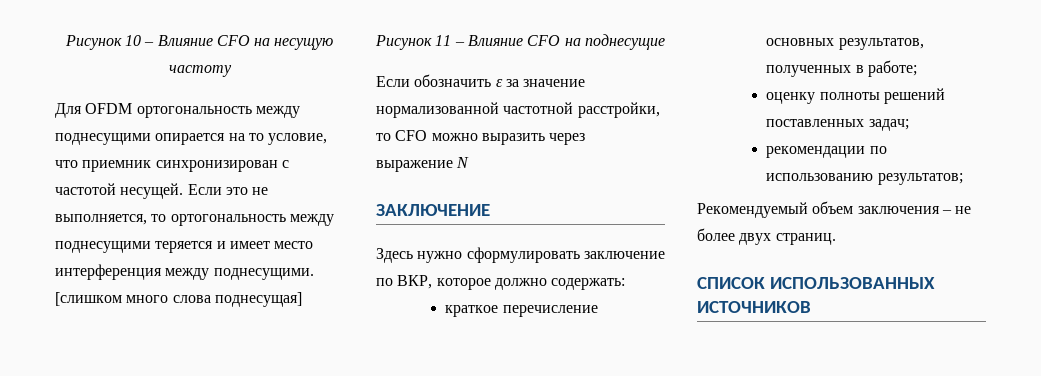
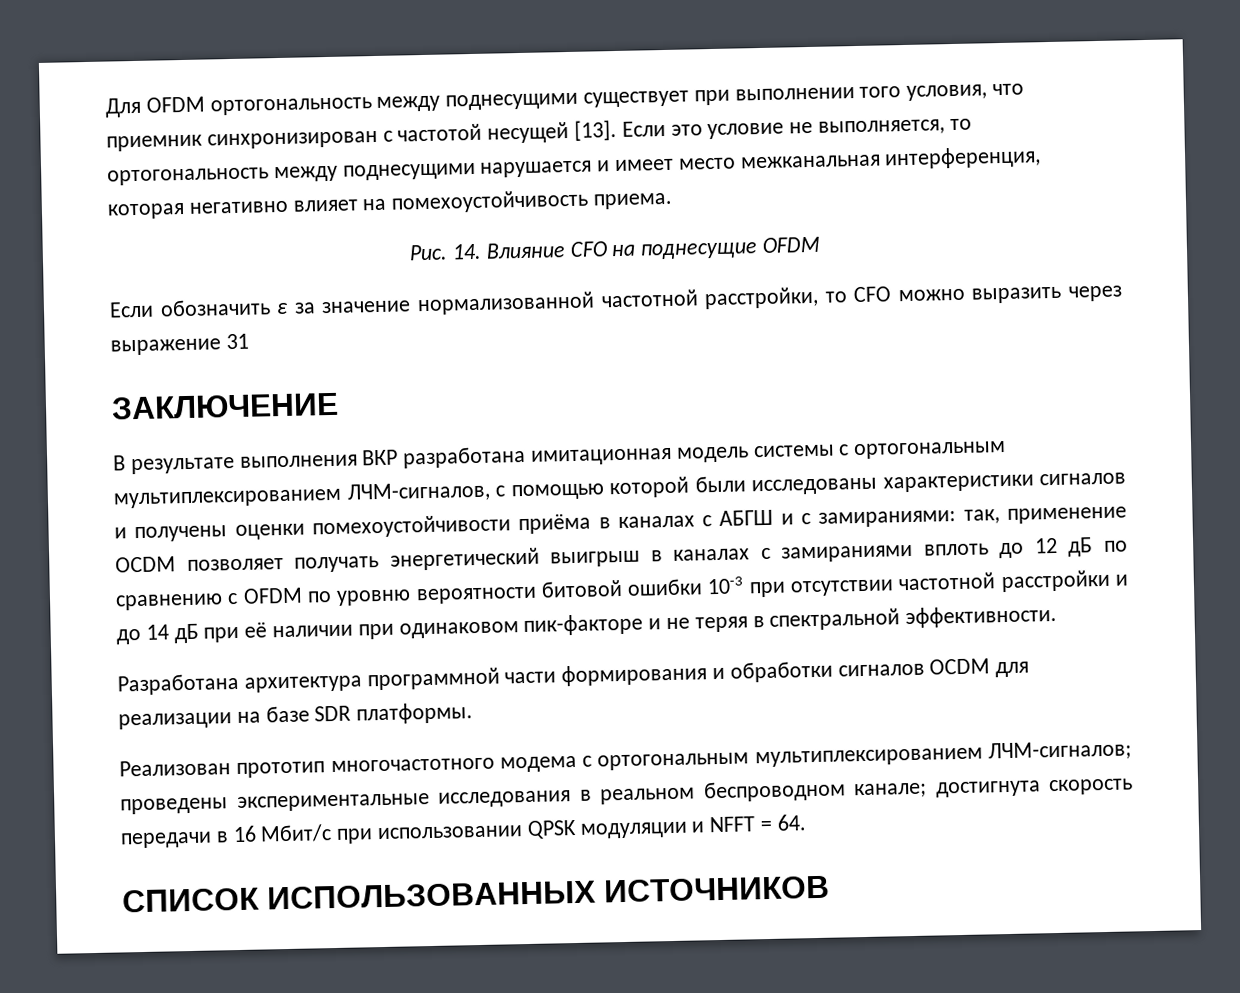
- Рисунок 10 – Влияние CFO на несущую частоту
- Для OFDM ортогональность между поднесущими опирается на то условие, что приемник синхронизирован с частотой несущей.
+ Для OFDM ортогональность между поднесущими существует при выполнении того условия, что приемник синхронизирован с частотой несущей [13].
- Если это не выполняется, то ортогональность между поднесущими теряется и имеет место интерференция между поднесущими. [слишком много слова поднесущая]
- Рисунок 11 – Влияние CFO на поднесущие
+ Если это условие не выполняется, то ортогональность между поднесущими нарушается и имеет место межканальная интерференция, которая негативно влияет на помехоустойчивость приема.
+ Рис. 14. Влияние CFO на поднесущие OFDM
- Если обозначить ε за значение нормализованной частотной расстройки, то CFO можно выразить через выражение N
+ Если обозначить ε за значение нормализованной частотной расстройки, то CFO можно выразить через выражение 31
- Здесь нужно сформулировать заключение по ВКР, которое должно содержать:
- краткое перечисление основных результатов, полученных в работе;
- оценку полноты решений поставленных задач;
- рекомендации по использованию результатов;
- Рекомендуемый объем заключения – не более двух страниц.
+ В результате выполнения ВКР разработана имитационная модель системы с ортогональным мультиплексированием ЛЧМ-сигналов, с помощью которой были исследованы характеристики сигналов и получены оценки помехоустойчивости приёма в каналах с АБГШ и с замираниями: так, применение OCDM позволяет получать энергетический выигрыш в каналах с замираниями вплоть до 12 дБ по сравнению с OFDM по уровню вероятности битовой ошибки 10-3 при отсутствии частотной расстройки и до 14 дБ при её наличии при одинаковом пик-факторе и не теряя в спектральной эффективности.
+ Разработана архитектура программной части формирования и обработки сигналов OCDM для реализации на базе SDR платформы.
+ Реализован прототип многочастотного модема с ортогональным мультиплексированием ЛЧМ-сигналов; проведены экспериментальные исследования в реальном беспроводном канале; достигнута скорость передачи в 16 Мбит/с при использовании QPSK модуляции и NFFT = 64.

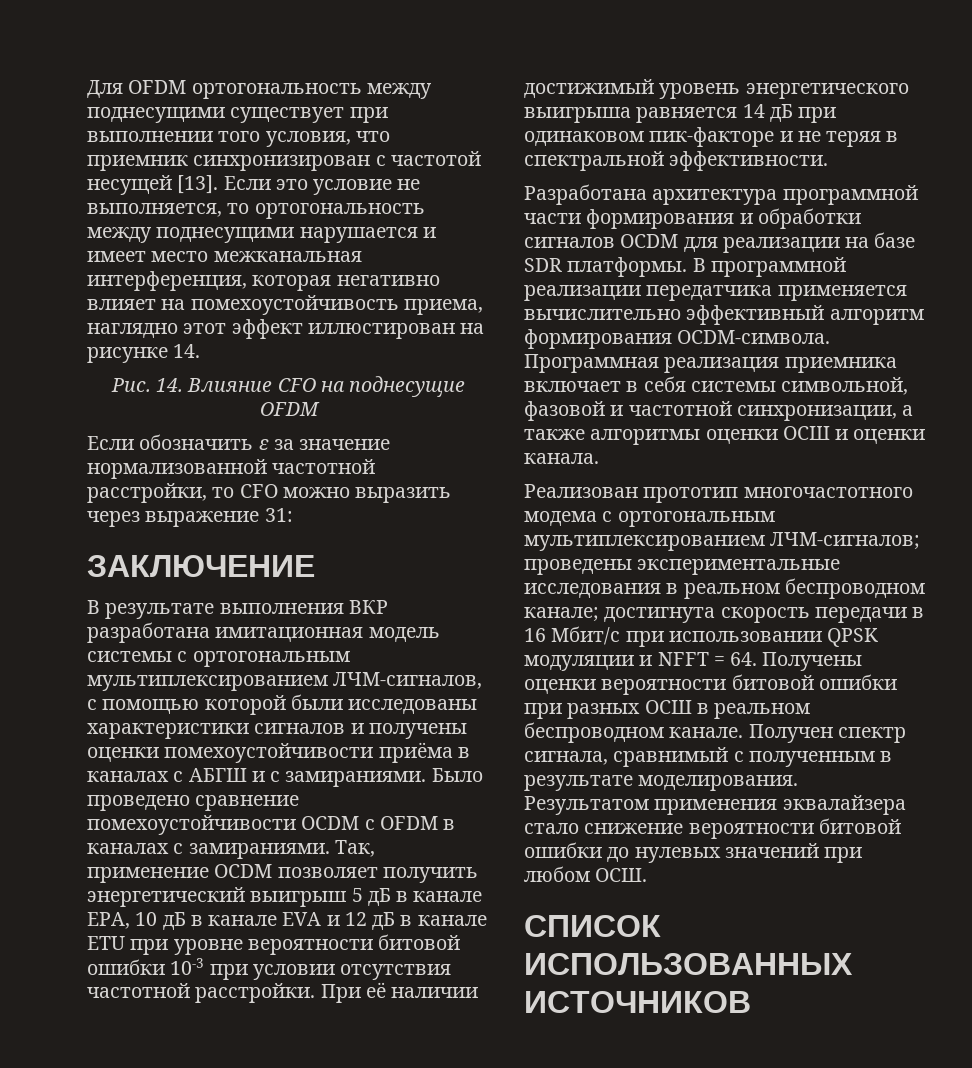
- Если это условие не выполняется, то ортогональность между поднесущими нарушается и имеет место межканальная интерференция, которая негативно влияет на помехоустойчивость приема.
+ Если это условие не выполняется, то ортогональность между поднесущими нарушается и имеет место межканальная интерференция, которая негативно влияет на помехоустойчивость приема, наглядно этот эффект иллюстирован на рисунке 14.
- Если обозначить ε за значение нормализованной частотной расстройки, то CFO можно выразить через выражение 31
+ Если обозначить ε за значение нормализованной частотной расстройки, то CFO можно выразить через выражение 31:
- В результате выполнения ВКР разработана имитационная модель системы с ортогональным мультиплексированием ЛЧМ-сигналов, с помощью которой были исследованы характеристики сигналов и получены оценки помехоустойчивости приёма в каналах с АБГШ и с замираниями: так, применение OCDM позволяет получать энергетический выигрыш в каналах с замираниями вплоть до 12 дБ по сравнению с OFDM по уровню вероятности битовой ошибки 10-3 при отсутствии частотной расстройки и до 14 дБ при её наличии при одинаковом пик-факторе и не теряя в спектральной эффективности.
+ В результате выполнения ВКР разработана имитационная модель системы с ортогональным мультиплексированием ЛЧМ-сигналов, с помощью которой были исследованы характеристики сигналов и получены оценки помехоустойчивости приёма в каналах с АБГШ и с замираниями. Было проведено сравнение помехоустойчивости OCDM с OFDM в каналах с замираниями. Так, применение OCDM позволяет получить энергетический выигрыш 5 дБ в канале EPA, 10 дБ в канале EVA и 12 дБ в канале ETU при уровне вероятности битовой ошибки 10-3 при условии отсутствия частотной расстройки. При её наличии достижимый уровень энергетического выигрыша равняется 14 дБ при одинаковом пик-факторе и не теряя в спектральной эффективности.
+ В программной реализации передатчика применяется вычислительно эффективный алгоритм формирования OCDM-символа. Программная реализация приемника включает в себя системы символьной, фазовой и частотной синхронизации, а также алгоритмы оценки ОСШ и оценки канала.
- Реализован прототип многочастотного модема с ортогональным мультиплексированием ЛЧМ-сигналов; проведены экспериментальные исследования в реальном беспроводном канале; достигнута скорость передачи в 16 Мбит/с при использовании QPSK модуляции и NFFT = 64.
+ Реализован прототип многочастотного модема с ортогональным мультиплексированием ЛЧМ-сигналов; проведены экспериментальные исследования в реальном беспроводном канале; достигнута скорость передачи в 16 Мбит/с при использовании QPSK модуляции и NFFT = 64. Получены оценки вероятности битовой ошибки при разных ОСШ в реальном беспроводном канале. Получен спектр сигнала, сравнимый с полученным в результате моделирования. Результатом применения эквалайзера стало снижение вероятности битовой ошибки до нулевых значений при любом ОСШ.

